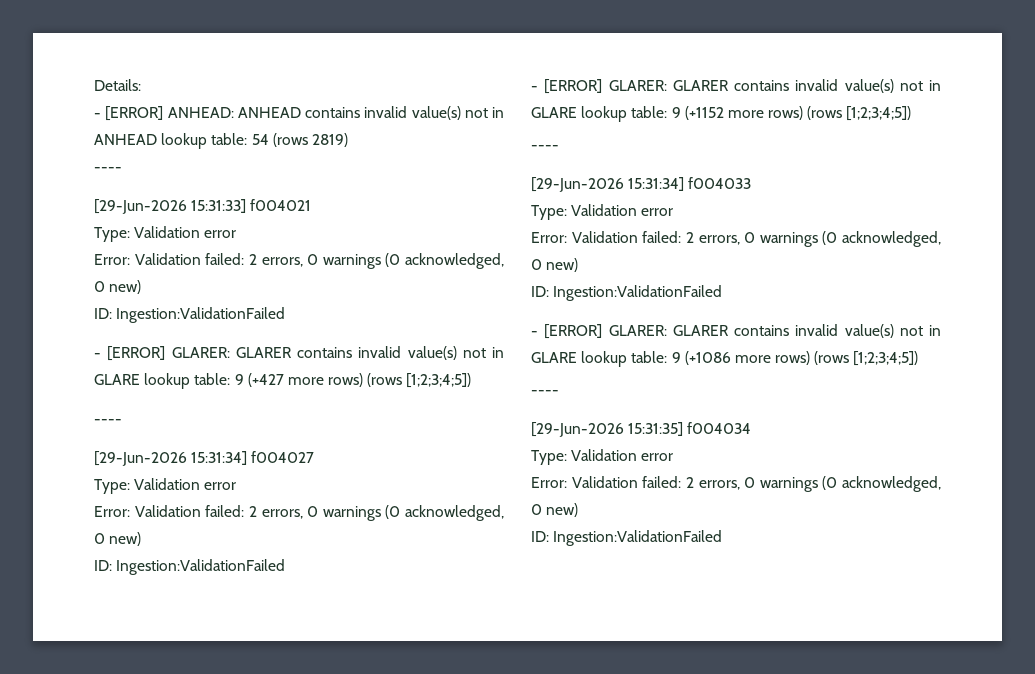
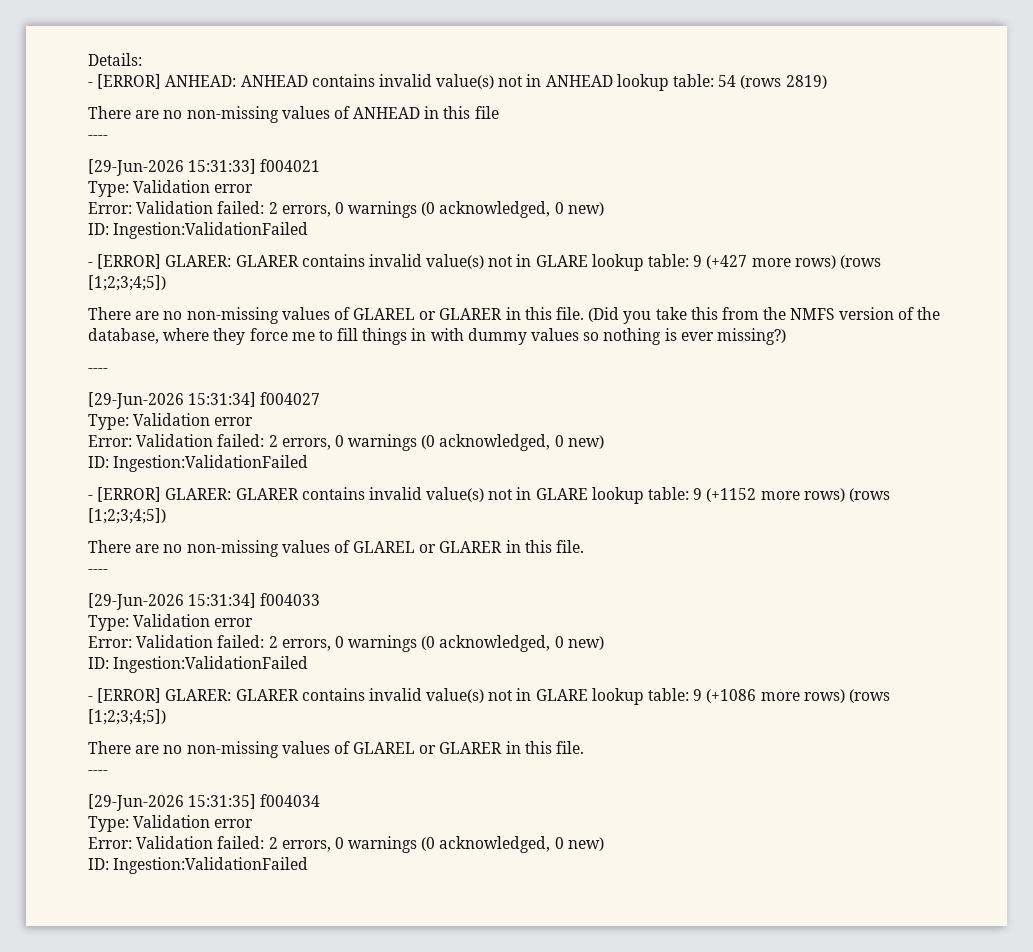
+ There are no non-missing values of ANHEAD in this file
+ There are no non-missing values of GLAREL or GLARER in this file. (Did you take this from the NMFS version of the database, where they force me to fill things in with dummy values so nothing is ever missing?)
  - [ERROR] GLARER: GLARER contains invalid value(s) not in GLARE lookup table: 9 (+1152 more rows) (rows [1;2;3;4;5])
+ There are no non-missing values of GLAREL or GLARER in this file.
  - [ERROR] GLARER: GLARER contains invalid value(s) not in GLARE lookup table: 9 (+1086 more rows) (rows [1;2;3;4;5])
+ There are no non-missing values of GLAREL or GLARER in this file.

